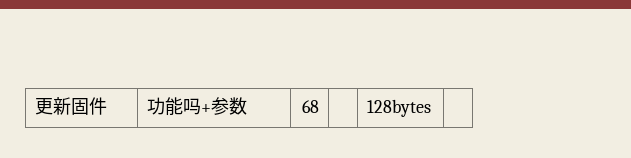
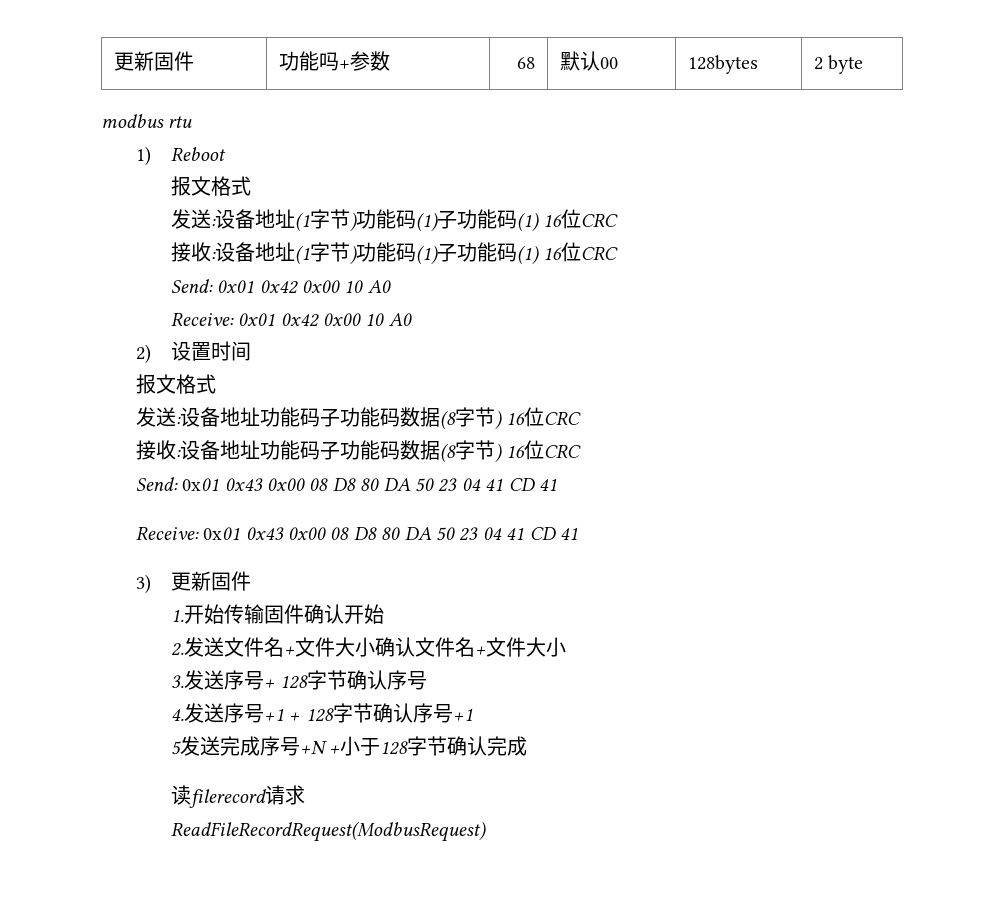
- 更新固件 | 功能吗+参数 | 68 | | 128bytes |
+ 更新固件 | 功能吗+参数 | 68 | 默认00 | 128bytes | 2 byte
+ modbus rtu
+ 1) Reboot
+ 报文格式
+ 发送:设备地址(1字节)功能码(1)子功能码(1) 16位CRC
+ 接收:设备地址(1字节)功能码(1)子功能码(1) 16位CRC
+ Send: 0x01 0x42 0x00 10 A0
+ Receive: 0x01 0x42 0x00 10 A0
+ 2)设置时间
+ 报文格式
+ 发送:设备地址功能码子功能码数据(8字节) 16位CRC
+ 接收:设备地址功能码子功能码数据(8字节) 16位CRC
+ Send: 0x01 0x43 0x00 08 D8 80 DA 50 23 04 41 CD 41
+ Receive: 0x01 0x43 0x00 08 D8 80 DA 50 23 04 41 CD 41
+ 3)更新固件
+ 1.开始传输固件确认开始
+ 2.发送文件名+文件大小确认文件名+文件大小
+ 3.发送序号+ 128字节确认序号
+ 4.发送序号+1 + 128字节确认序号+1
+ 5发送完成序号+N +小于128字节确认完成
+ 读filerecord请求
+ ReadFileRecordRequest(ModbusRequest)

